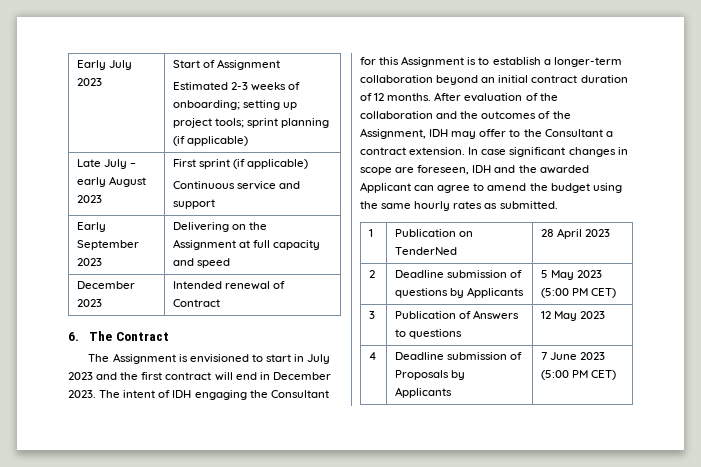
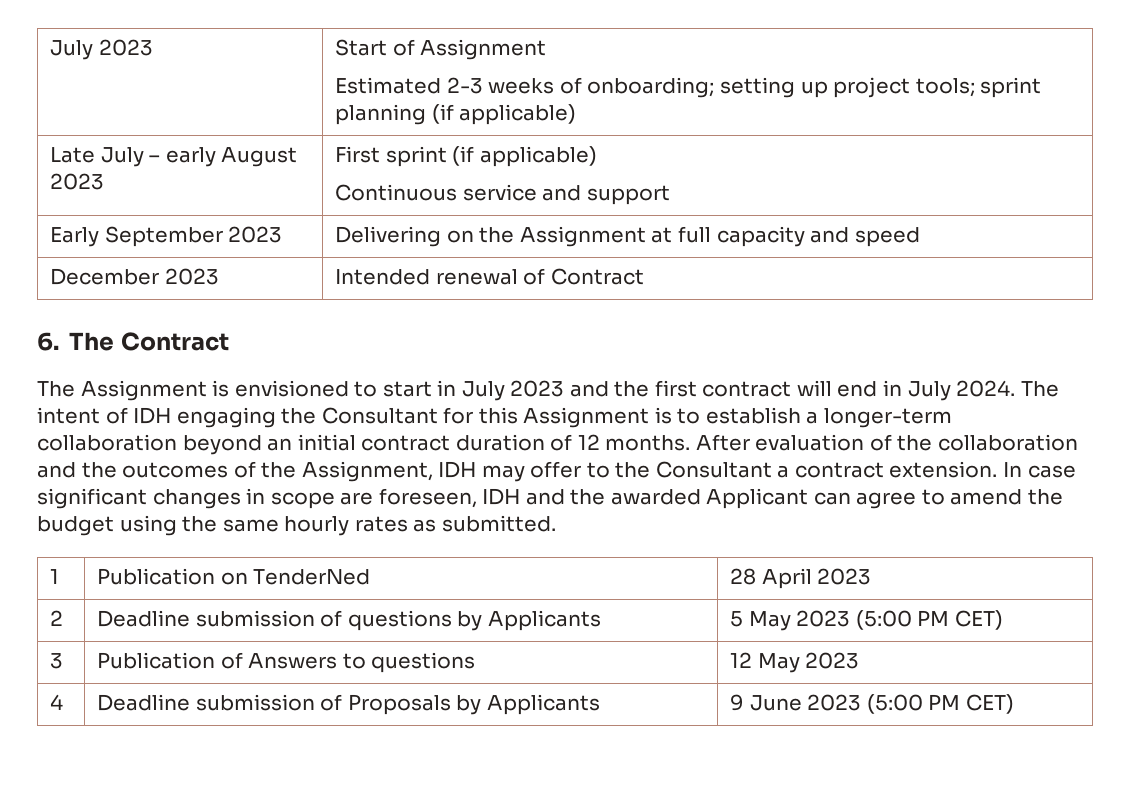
- Early July 2023 | Start of Assignment
+ July 2023 | Start of Assignment
- The Assignment is envisioned to start in July 2023 and the first contract will end in December 2023.
+ The Assignment is envisioned to start in July 2023 and the first contract will end in July 2024.
- 4 | Deadline submission of Proposals by Applicants | 7 June 2023 (5:00 PM CET)
+ 4 | Deadline submission of Proposals by Applicants | 9 June 2023 (5:00 PM CET)

